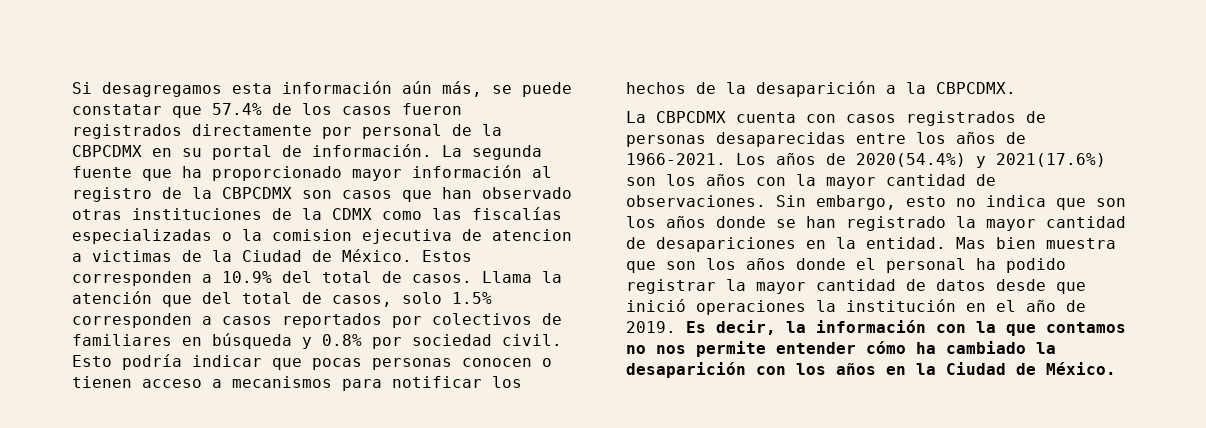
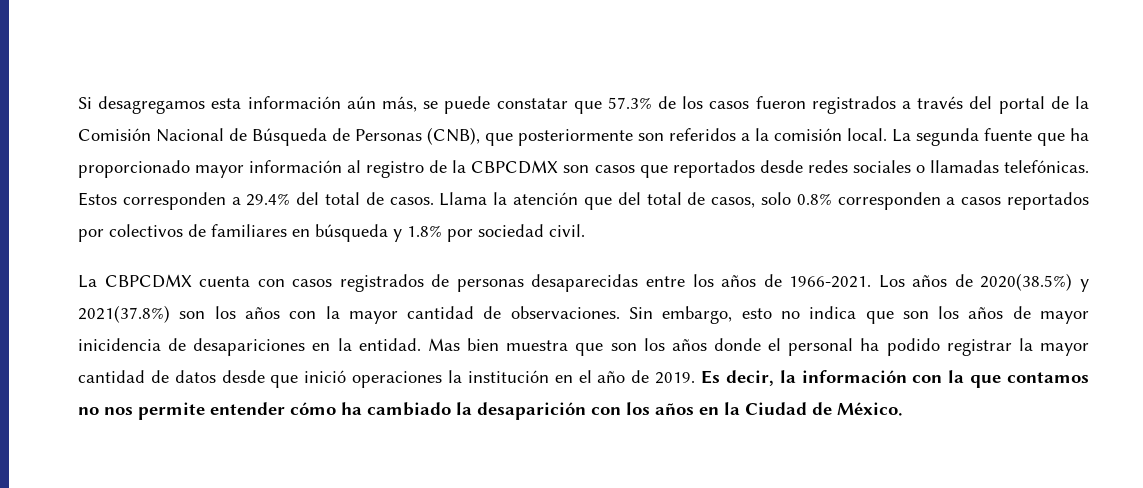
- Si desagregamos esta información aún más, se puede constatar que 57.4% de los casos fueron registrados directamente por personal de la CBPCDMX en su portal de información.
+ Si desagregamos esta información aún más, se puede constatar que 57.3% de los casos fueron registrados a través del portal de la Comisión Nacional de Búsqueda de Personas (CNB), que posteriormente son referidos a la comisión local.
- La segunda fuente que ha proporcionado mayor información al registro de la CBPCDMX son casos que han observado otras instituciones de la CDMX como las fiscalías especializadas o la comision ejecutiva de atencion a victimas de la Ciudad de México.
+ La segunda fuente que ha proporcionado mayor información al registro de la CBPCDMX son casos que reportados desde redes sociales o llamadas telefónicas.
- Estos corresponden a 10.9% del total de casos.
+ Estos corresponden a 29.4% del total de casos.
- Llama la atención que del total de casos, solo 1.5% corresponden a casos reportados por colectivos de familiares en búsqueda y 0.8% por sociedad civil. Esto podría indicar que pocas personas conocen o tienen acceso a mecanismos para notificar los hechos de la desaparición a la CBPCDMX.
+ Llama la atención que del total de casos, solo 0.8% corresponden a casos reportados por colectivos de familiares en búsqueda y 1.8% por sociedad civil.
- Los años de 2020(54.4%) y 2021(17.6%) son los años con la mayor cantidad de observaciones.
+ Los años de 2020(38.5%) y 2021(37.8%) son los años con la mayor cantidad de observaciones.
- Sin embargo, esto no indica que son los años donde se han registrado la mayor cantidad de desapariciones en la entidad.
+ Sin embargo, esto no indica que son los años de mayor inicidencia de desapariciones en la entidad.

